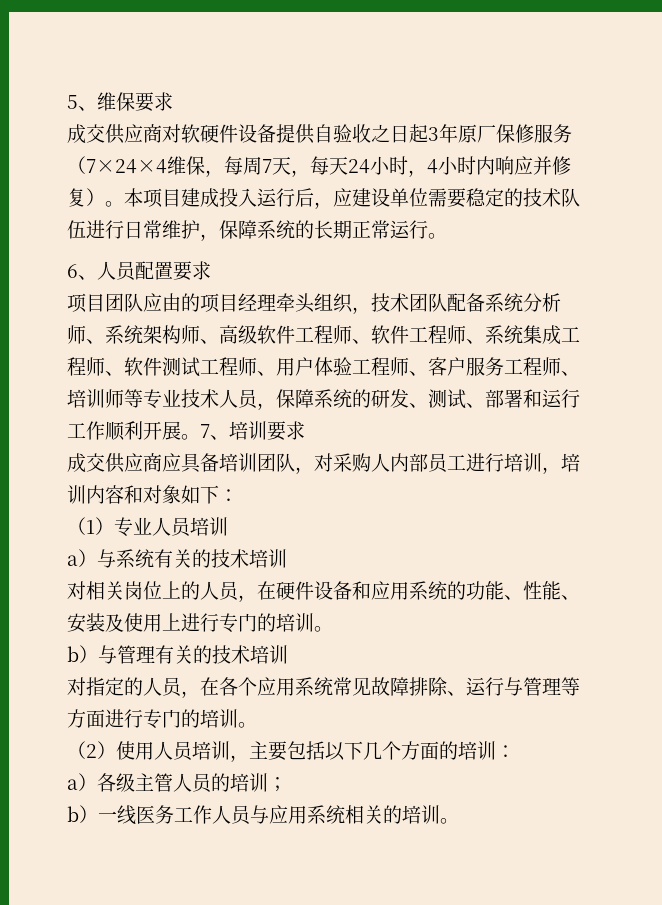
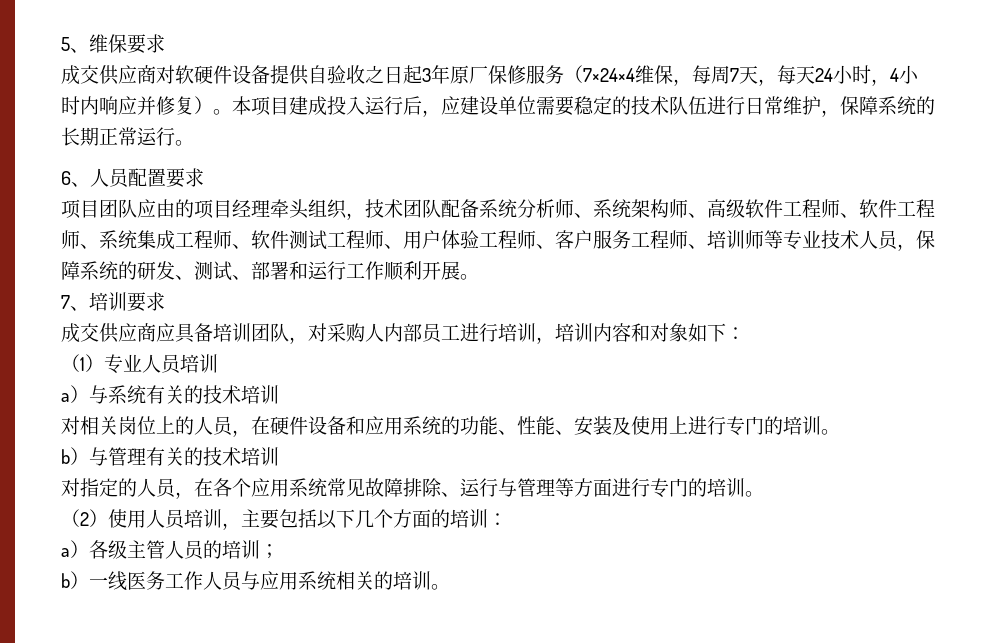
- 项目团队应由的项目经理牵头组织，技术团队配备系统分析师、系统架构师、高级软件工程师、软件工程师、系统集成工程师、软件测试工程师、用户体验工程师、客户服务工程师、培训师等专业技术人员，保障系统的研发、测试、部署和运行工作顺利开展。7、培训要求
+ 项目团队应由的项目经理牵头组织，技术团队配备系统分析师、系统架构师、高级软件工程师、软件工程师、系统集成工程师、软件测试工程师、用户体验工程师、客户服务工程师、培训师等专业技术人员，保障系统的研发、测试、部署和运行工作顺利开展。
+ 7、培训要求

